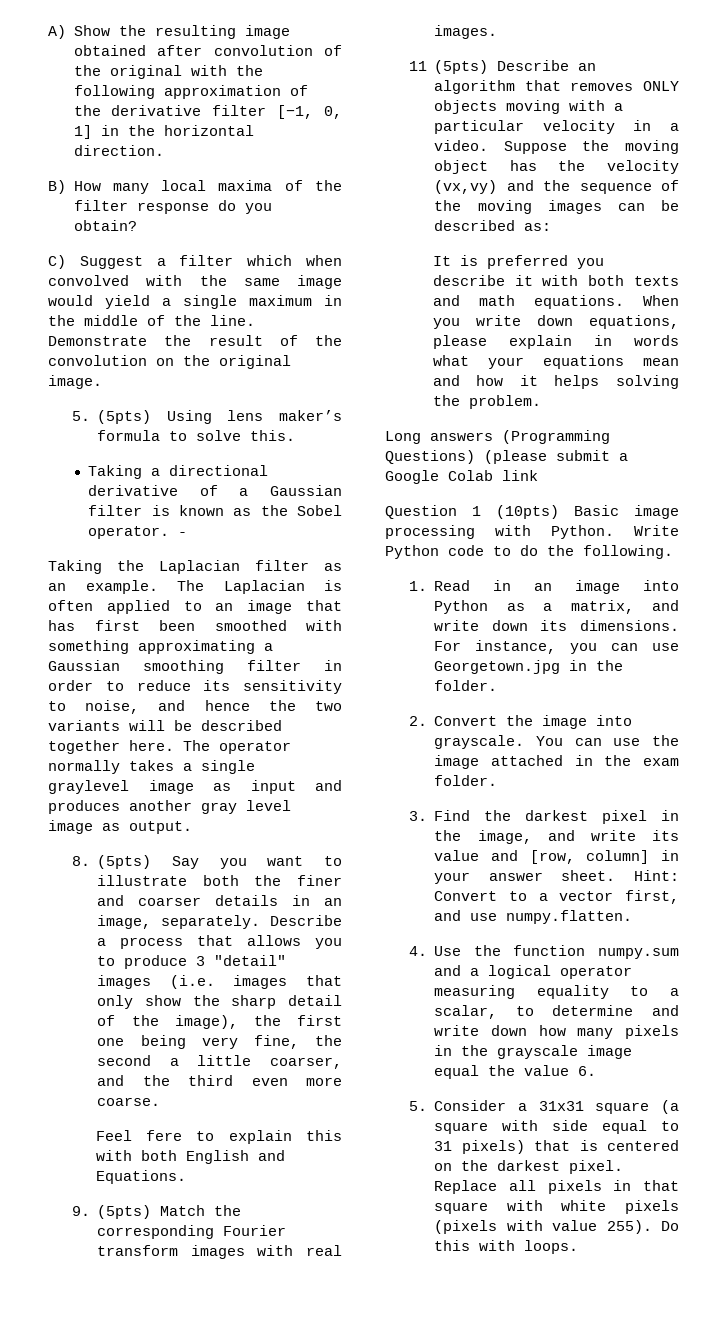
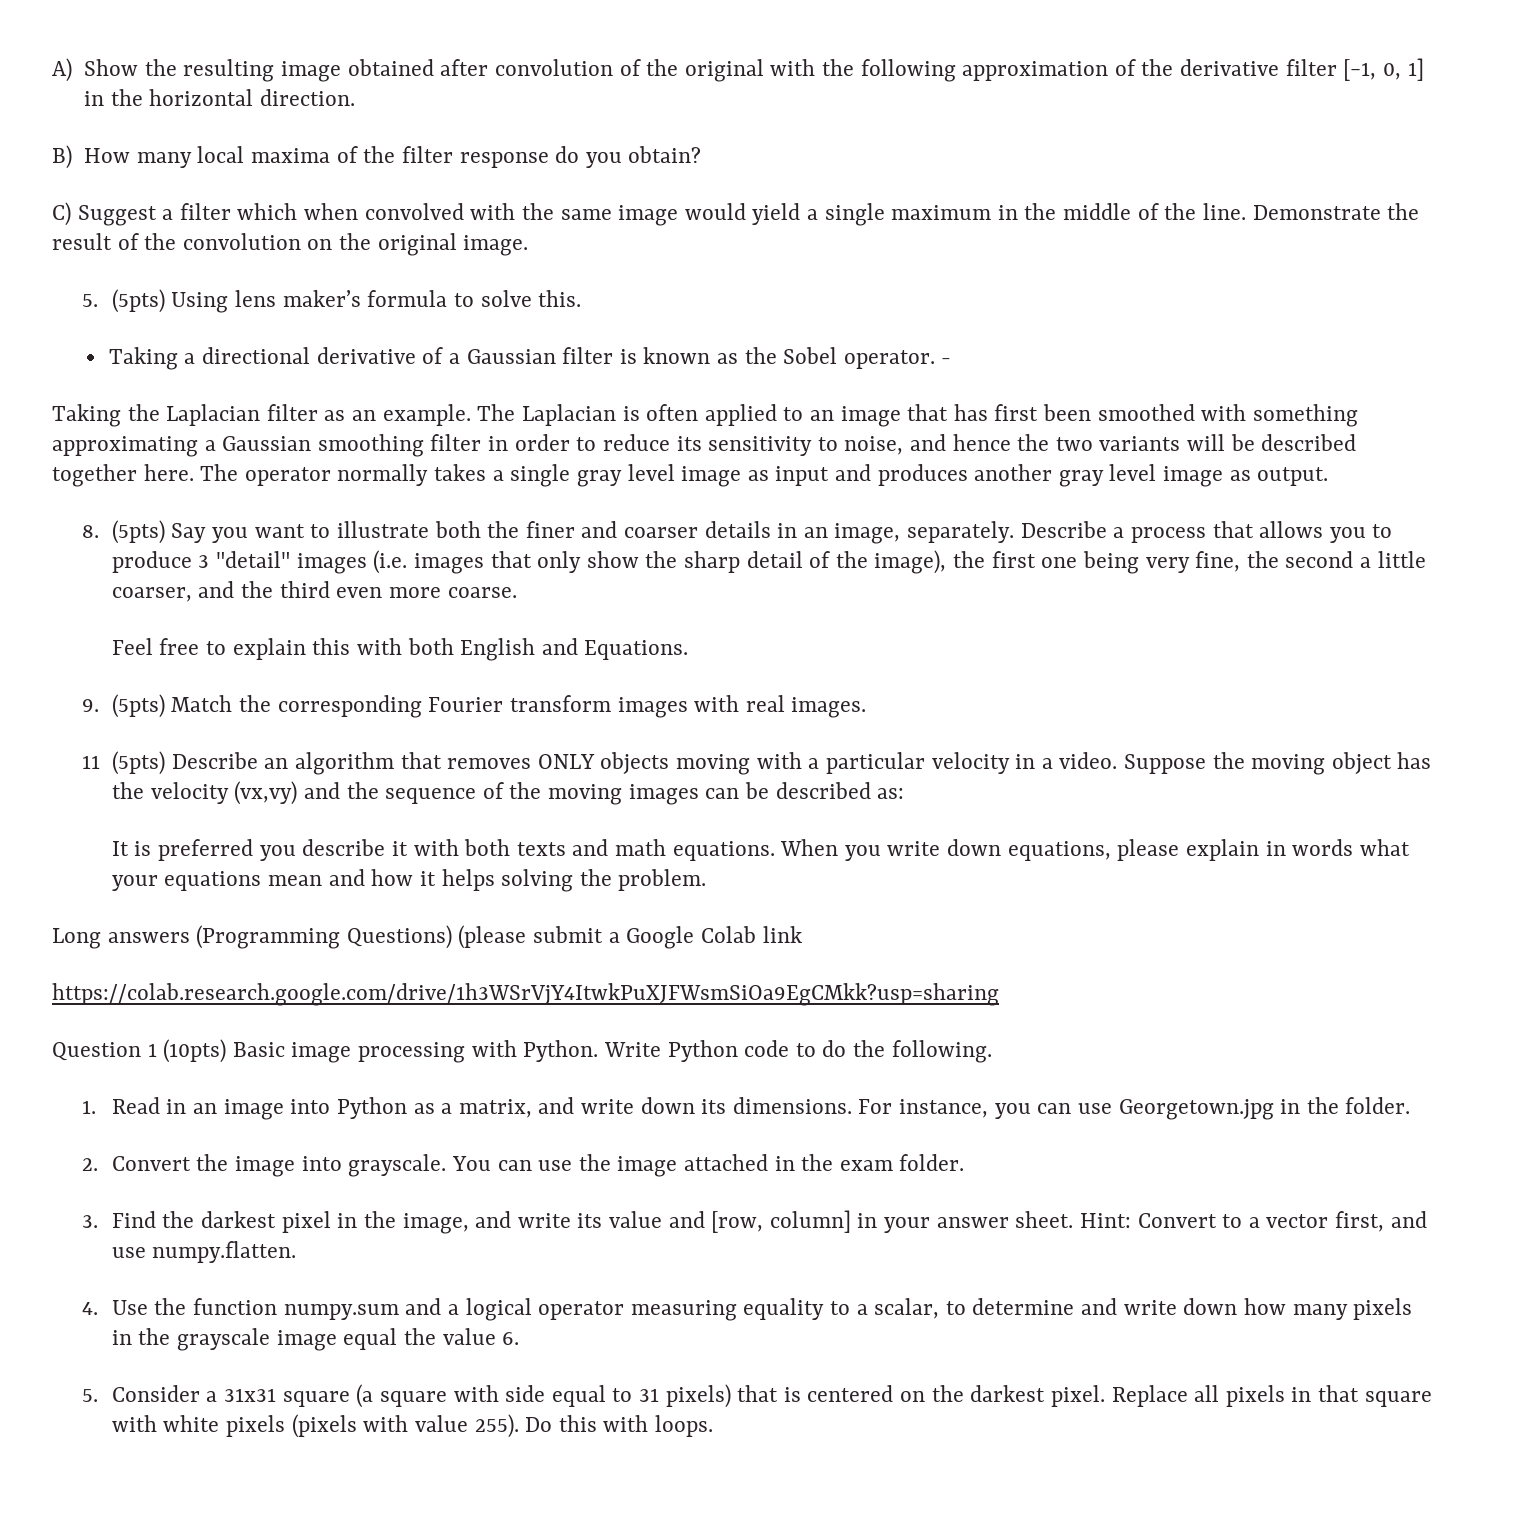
- The operator normally takes a single graylevel image as input and produces another gray level image as output.
+ The operator normally takes a single gray level image as input and produces another gray level image as output.
- Feel fere to explain this with both English and Equations.
+ Feel free to explain this with both English and Equations.
+ https://colab.research.google.com/drive/1h3WSrVjY4ItwkPuXJFWsmSiOa9EgCMkk?usp=sharing

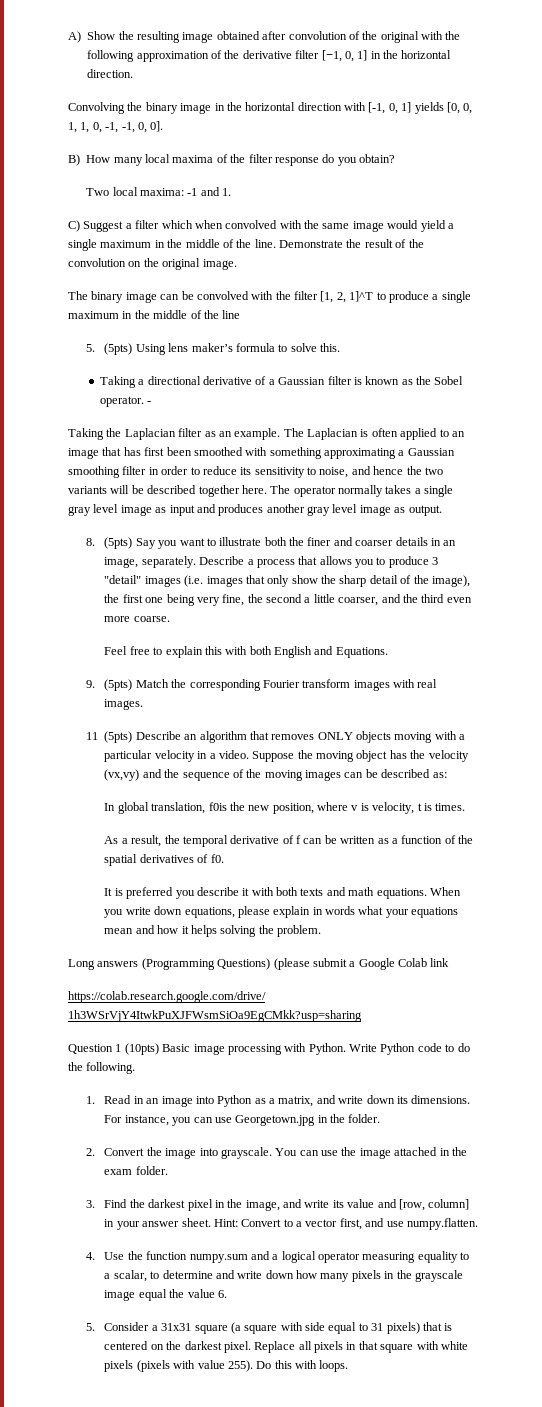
+ Convolving the binary image in the horizontal direction with [-1, 0, 1] yields [0, 0, 1, 1, 0, -1, -1, 0, 0].
+ Two local maxima: -1 and 1.
+ The binary image can be convolved with the filter [1, 2, 1]^T to produce a single maximum in the middle of the line
+ In global translation, f0is the new position, where v is velocity, t is times.
+ As a result, the temporal derivative of f can be written as a function of the spatial derivatives of f0.

